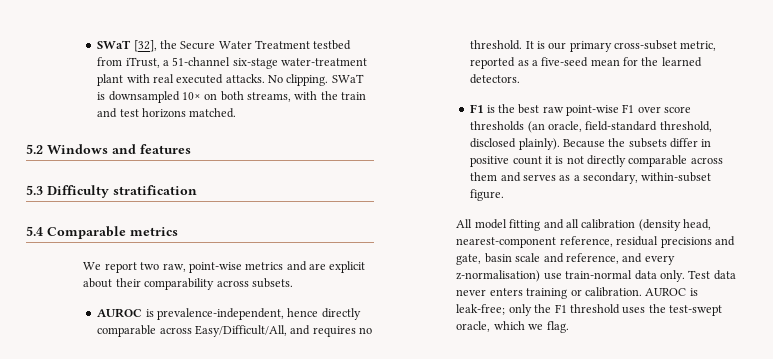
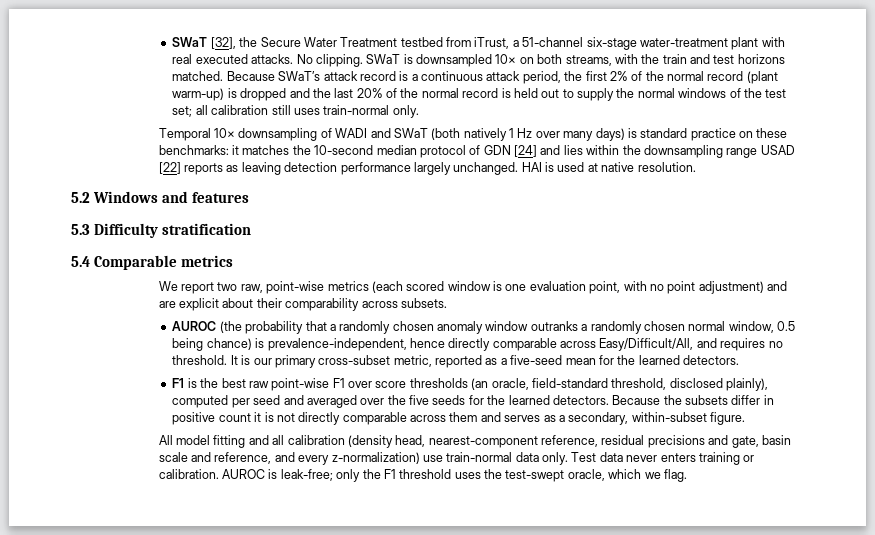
+ Because SWaT’s attack record is a continuous attack period, the first 2% of the normal record (plant warm-up) is dropped and the last 20% of the normal record is held out to supply the normal windows of the test set; all calibration still uses train-normal only.
+ Temporal 10× downsampling of WADI and SWaT (both natively 1 Hz over many days) is standard practice on these benchmarks: it matches the 10-second median protocol of GDN [24] and lies within the downsampling range USAD [22] reports as leaving detection performance largely unchanged. HAI is used at native resolution.
- We report two raw, point-wise metrics and are explicit about their comparability across subsets.
+ We report two raw, point-wise metrics (each scored window is one evaluation point, with no point adjustment) and are explicit about their comparability across subsets.
- AUROC is prevalence-independent, hence directly comparable across Easy/Difficult/All, and requires no threshold.
+ AUROC (the probability that a randomly chosen anomaly window outranks a randomly chosen normal window, 0.5 being chance) is prevalence-independent, hence directly comparable across Easy/Difficult/All, and requires no threshold.
- F1 is the best raw point-wise F1 over score thresholds (an oracle, field-standard threshold, disclosed plainly).
+ F1 is the best raw point-wise F1 over score thresholds (an oracle, field-standard threshold, disclosed plainly), computed per seed and averaged over the five seeds for the learned detectors.
- All model fitting and all calibration (density head, nearest-component reference, residual precisions and gate, basin scale and reference, and every z-normalisation) use train-normal data only.
+ All model fitting and all calibration (density head, nearest-component reference, residual precisions and gate, basin scale and reference, and every z-normalization) use train-normal data only.

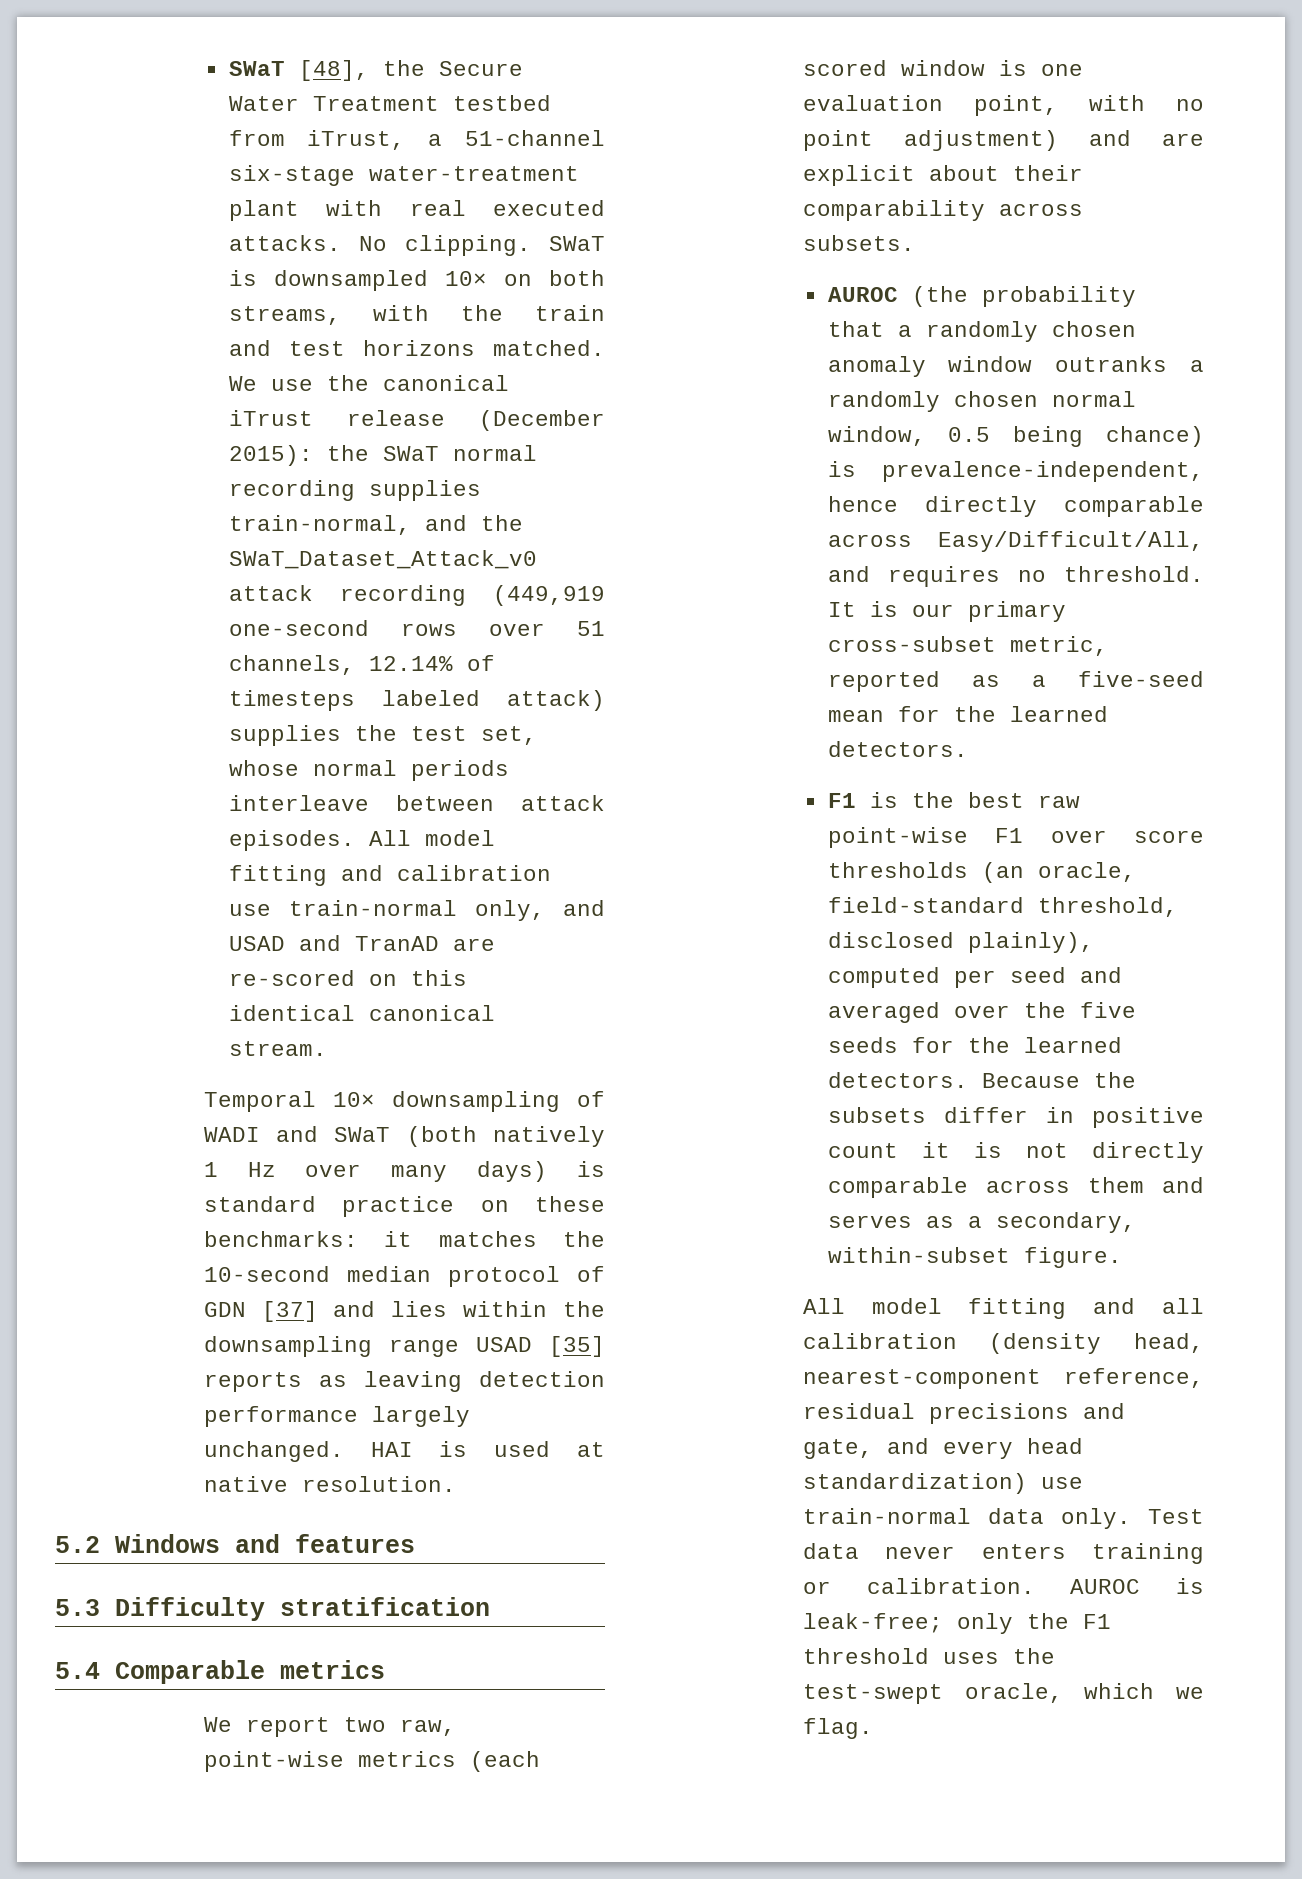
- SWaT [32], the Secure Water Treatment testbed from iTrust, a 51-channel six-stage water-treatment plant with real executed attacks.
+ SWaT [48], the Secure Water Treatment testbed from iTrust, a 51-channel six-stage water-treatment plant with real executed attacks.
- Because SWaT’s attack record is a continuous attack period, the first 2% of the normal record (plant warm-up) is dropped and the last 20% of the normal record is held out to supply the normal windows of the test set; all calibration still uses train-normal only.
+ We use the canonical iTrust release (December 2015): the SWaT normal recording supplies train-normal, and the SWaT_Dataset_Attack_v0 attack recording (449,919 one-second rows over 51 channels, 12.14% of timesteps labeled attack) supplies the test set, whose normal periods interleave between attack episodes. All model fitting and calibration use train-normal only, and USAD and TranAD are re-scored on this identical canonical stream.
- Temporal 10× downsampling of WADI and SWaT (both natively 1 Hz over many days) is standard practice on these benchmarks: it matches the 10-second median protocol of GDN [24] and lies within the downsampling range USAD [22] reports as leaving detection performance largely unchanged.
+ Temporal 10× downsampling of WADI and SWaT (both natively 1 Hz over many days) is standard practice on these benchmarks: it matches the 10-second median protocol of GDN [37] and lies within the downsampling range USAD [35] reports as leaving detection performance largely unchanged.
- All model fitting and all calibration (density head, nearest-component reference, residual precisions and gate, basin scale and reference, and every z-normalization) use train-normal data only.
+ All model fitting and all calibration (density head, nearest-component reference, residual precisions and gate, and every head standardization) use train-normal data only.

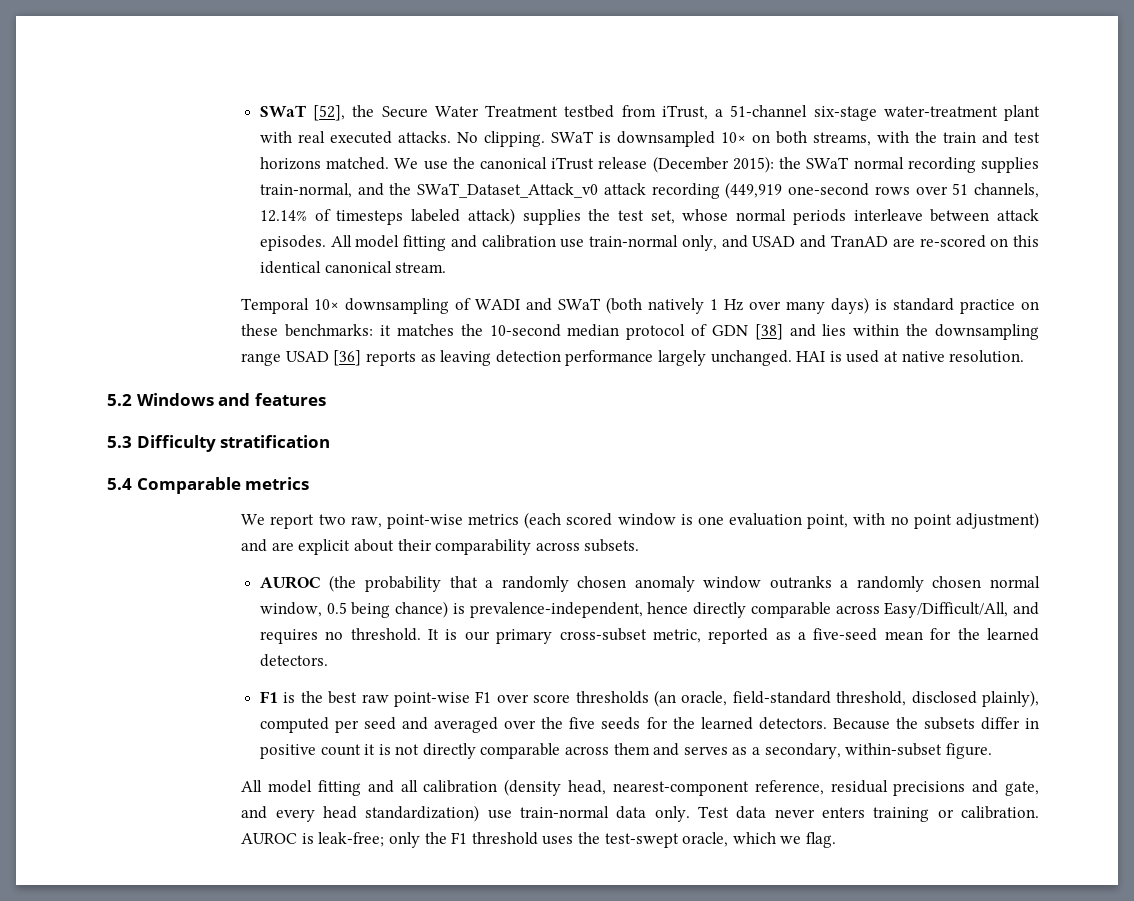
- SWaT [48], the Secure Water Treatment testbed from iTrust, a 51-channel six-stage water-treatment plant with real executed attacks.
+ SWaT [52], the Secure Water Treatment testbed from iTrust, a 51-channel six-stage water-treatment plant with real executed attacks.
- Temporal 10× downsampling of WADI and SWaT (both natively 1 Hz over many days) is standard practice on these benchmarks: it matches the 10-second median protocol of GDN [37] and lies within the downsampling range USAD [35] reports as leaving detection performance largely unchanged.
+ Temporal 10× downsampling of WADI and SWaT (both natively 1 Hz over many days) is standard practice on these benchmarks: it matches the 10-second median protocol of GDN [38] and lies within the downsampling range USAD [36] reports as leaving detection performance largely unchanged.

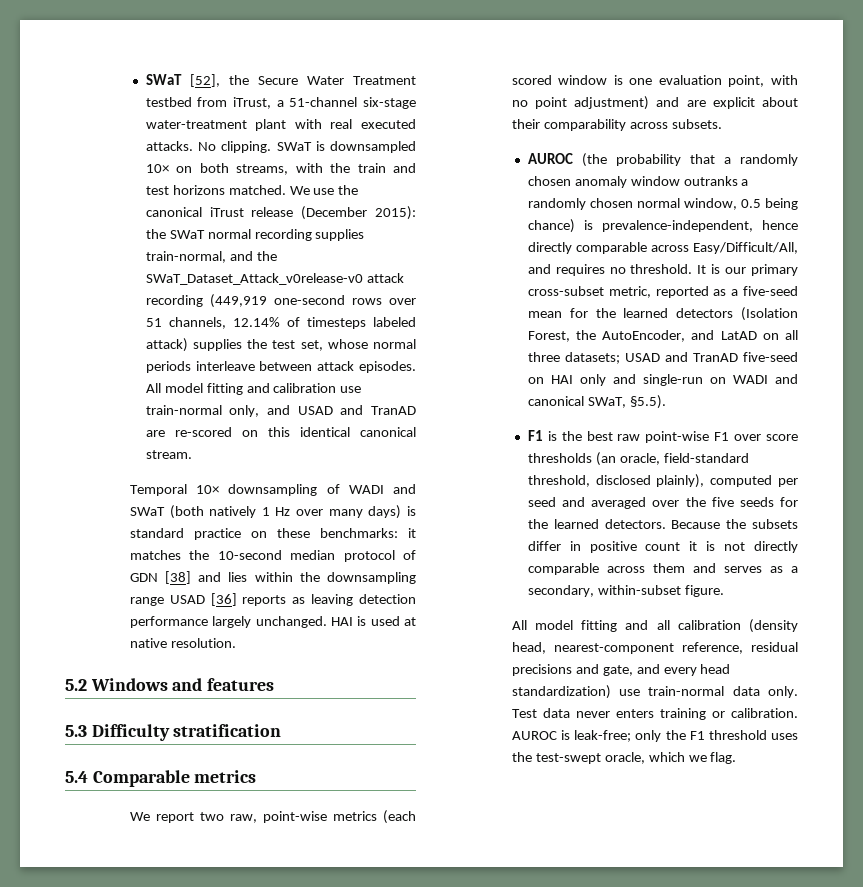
- We use the canonical iTrust release (December 2015): the SWaT normal recording supplies train-normal, and the SWaT_Dataset_Attack_v0 attack recording (449,919 one-second rows over 51 channels, 12.14% of timesteps labeled attack) supplies the test set, whose normal periods interleave between attack episodes.
+ We use the canonical iTrust release (December 2015): the SWaT normal recording supplies train-normal, and the SWaT_Dataset_Attack_v0release-v0 attack recording (449,919 one-second rows over 51 channels, 12.14% of timesteps labeled attack) supplies the test set, whose normal periods interleave between attack episodes.
- It is our primary cross-subset metric, reported as a five-seed mean for the learned detectors.
+ It is our primary cross-subset metric, reported as a five-seed mean for the learned detectors (Isolation Forest, the AutoEncoder, and LatAD on all three datasets; USAD and TranAD five-seed on HAI only and single-run on WADI and canonical SWaT, §5.5).

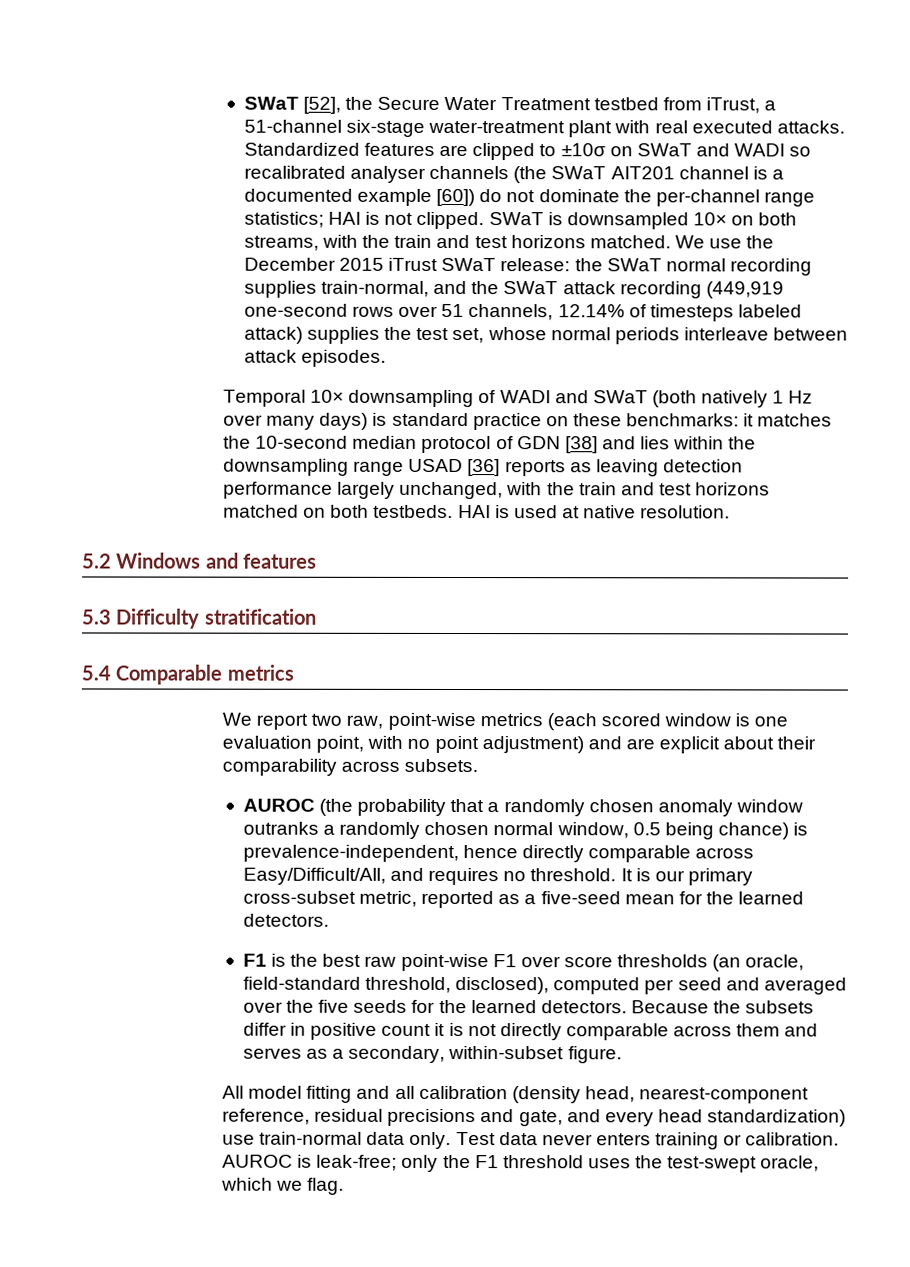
- No clipping.
+ Standardized features are clipped to ±10σ on SWaT and WADI so recalibrated analyser channels (the SWaT AIT201 channel is a documented example [60]) do not dominate the per-channel range statistics; HAI is not clipped.
- We use the canonical iTrust release (December 2015): the SWaT normal recording supplies train-normal, and the SWaT_Dataset_Attack_v0release-v0 attack recording (449,919 one-second rows over 51 channels, 12.14% of timesteps labeled attack) supplies the test set, whose normal periods interleave between attack episodes. All model fitting and calibration use train-normal only, and USAD and TranAD are re-scored on this identical canonical stream.
+ We use the December 2015 iTrust SWaT release: the SWaT normal recording supplies train-normal, and the SWaT attack recording (449,919 one-second rows over 51 channels, 12.14% of timesteps labeled attack) supplies the test set, whose normal periods interleave between attack episodes.
- Temporal 10× downsampling of WADI and SWaT (both natively 1 Hz over many days) is standard practice on these benchmarks: it matches the 10-second median protocol of GDN [38] and lies within the downsampling range USAD [36] reports as leaving detection performance largely unchanged.
+ Temporal 10× downsampling of WADI and SWaT (both natively 1 Hz over many days) is standard practice on these benchmarks: it matches the 10-second median protocol of GDN [38] and lies within the downsampling range USAD [36] reports as leaving detection performance largely unchanged, with the train and test horizons matched on both testbeds.
- It is our primary cross-subset metric, reported as a five-seed mean for the learned detectors (Isolation Forest, the AutoEncoder, and LatAD on all three datasets; USAD and TranAD five-seed on HAI only and single-run on WADI and canonical SWaT, §5.5).
+ It is our primary cross-subset metric, reported as a five-seed mean for the learned detectors.
- F1 is the best raw point-wise F1 over score thresholds (an oracle, field-standard threshold, disclosed plainly), computed per seed and averaged over the five seeds for the learned detectors.
+ F1 is the best raw point-wise F1 over score thresholds (an oracle, field-standard threshold, disclosed), computed per seed and averaged over the five seeds for the learned detectors.

